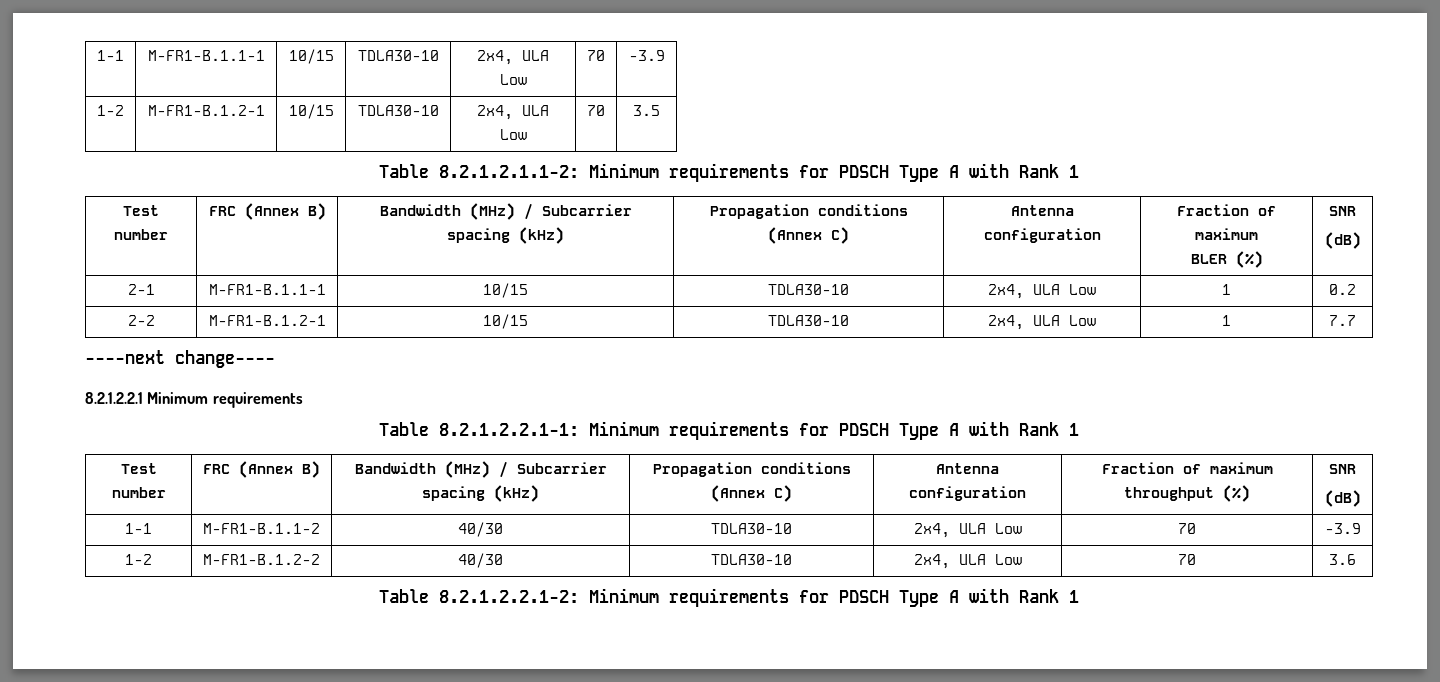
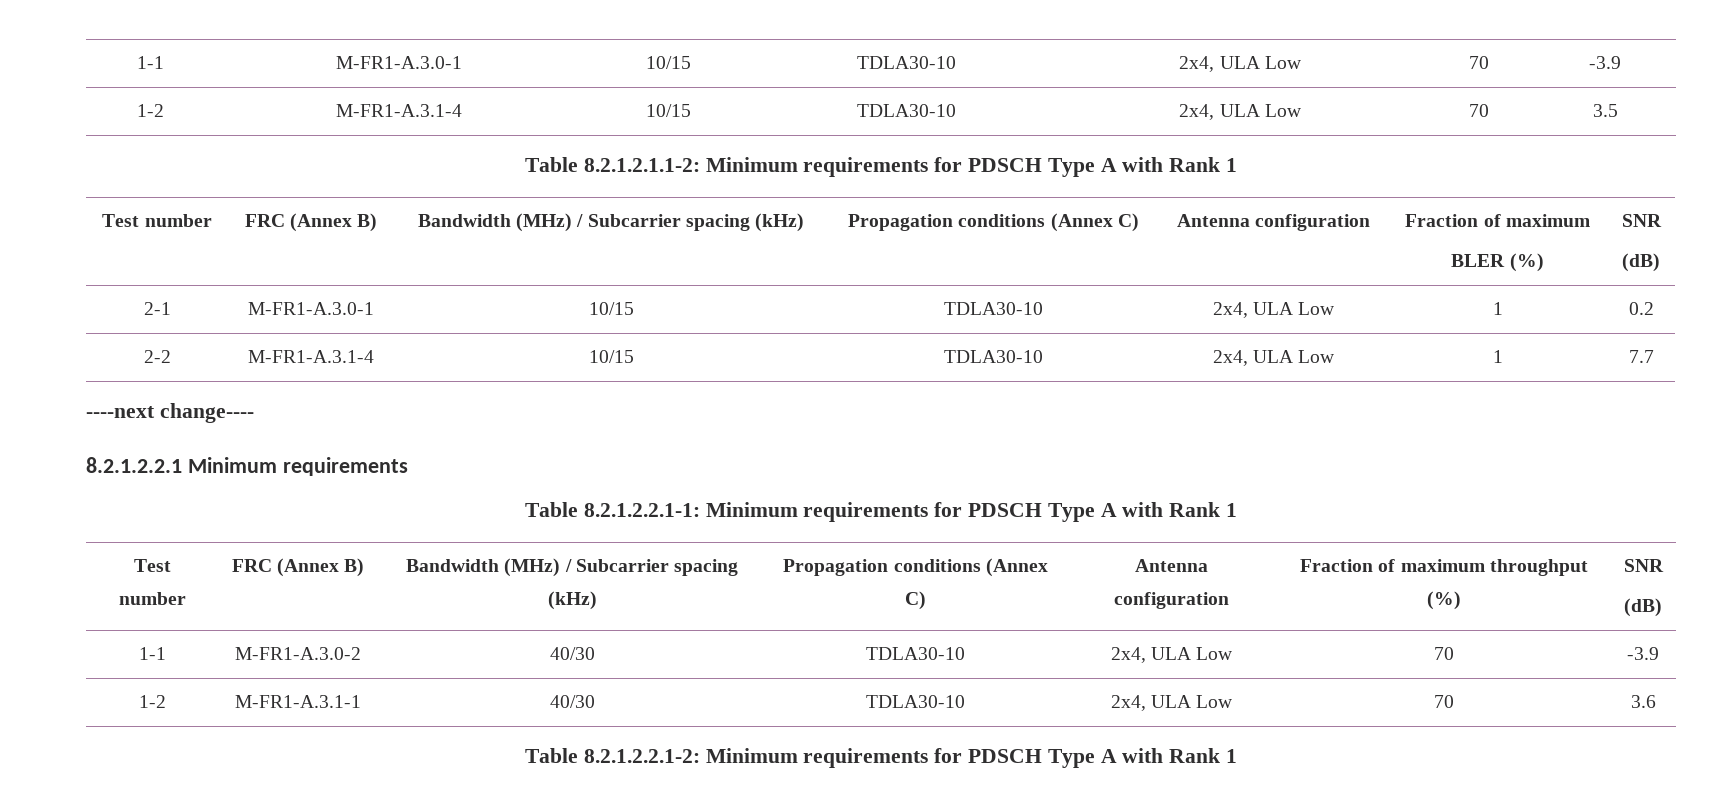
- 1-1 | M-FR1-B.1.1-1 | 10/15 | TDLA30-10 | 2x4, ULA Low | 70 | -3.9
+ 1-1 | M-FR1-A.3.0-1 | 10/15 | TDLA30-10 | 2x4, ULA Low | 70 | -3.9
- 1-2 | M-FR1-B.1.2-1 | 10/15 | TDLA30-10 | 2x4, ULA Low | 70 | 3.5
+ 1-2 | M-FR1-A.3.1-4 | 10/15 | TDLA30-10 | 2x4, ULA Low | 70 | 3.5
- 2-1 | M-FR1-B.1.1-1 | 10/15 | TDLA30-10 | 2x4, ULA Low | 1 | 0.2
+ 2-1 | M-FR1-A.3.0-1 | 10/15 | TDLA30-10 | 2x4, ULA Low | 1 | 0.2
- 2-2 | M-FR1-B.1.2-1 | 10/15 | TDLA30-10 | 2x4, ULA Low | 1 | 7.7
+ 2-2 | M-FR1-A.3.1-4 | 10/15 | TDLA30-10 | 2x4, ULA Low | 1 | 7.7
- 1-1 | M-FR1-B.1.1-2 | 40/30 | TDLA30-10 | 2x4, ULA Low | 70 | -3.9
+ 1-1 | M-FR1-A.3.0-2 | 40/30 | TDLA30-10 | 2x4, ULA Low | 70 | -3.9
- 1-2 | M-FR1-B.1.2-2 | 40/30 | TDLA30-10 | 2x4, ULA Low | 70 | 3.6
+ 1-2 | M-FR1-A.3.1-1 | 40/30 | TDLA30-10 | 2x4, ULA Low | 70 | 3.6

